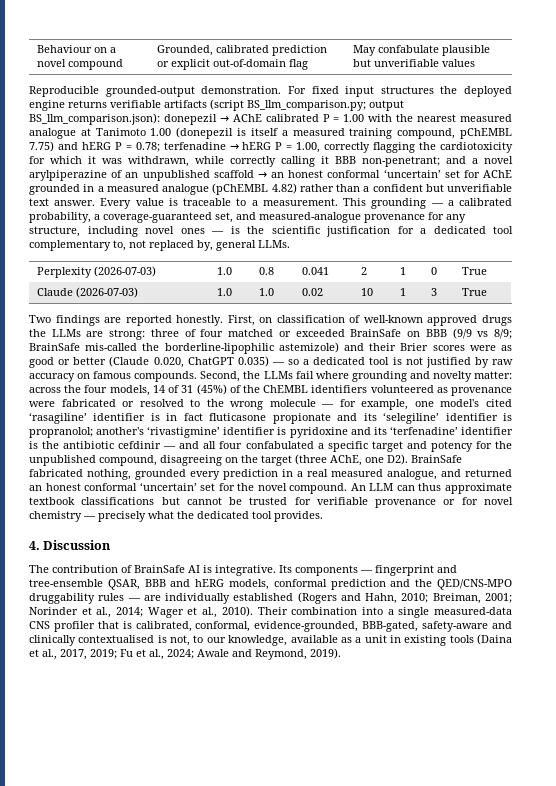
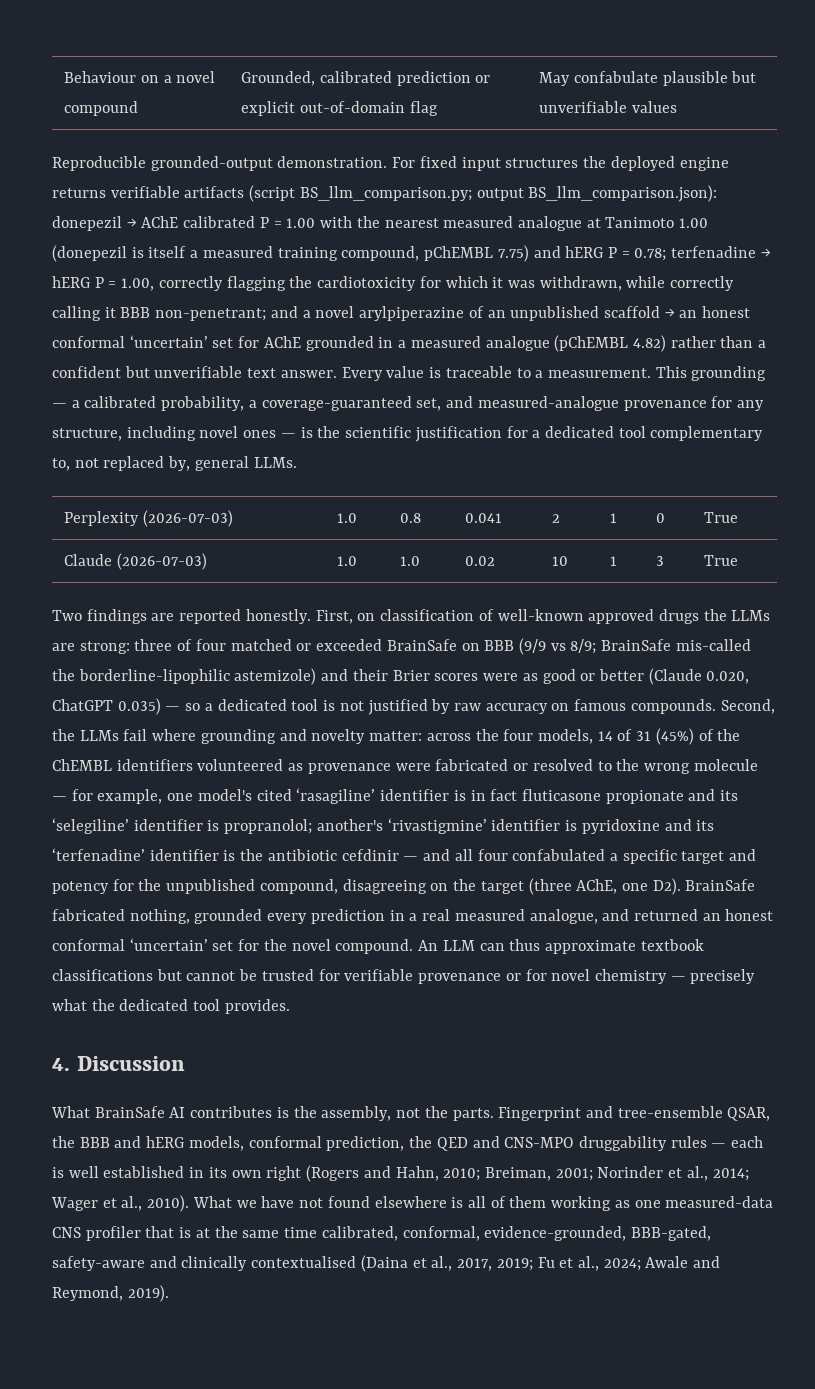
- The contribution of BrainSafe AI is integrative. Its components — fingerprint and tree-ensemble QSAR, BBB and hERG models, conformal prediction and the QED/CNS-MPO druggability rules — are individually established (Rogers and Hahn, 2010; Breiman, 2001; Norinder et al., 2014; Wager et al., 2010).
+ What BrainSafe AI contributes is the assembly, not the parts. Fingerprint and tree-ensemble QSAR, the BBB and hERG models, conformal prediction, the QED and CNS-MPO druggability rules — each is well established in its own right (Rogers and Hahn, 2010; Breiman, 2001; Norinder et al., 2014; Wager et al., 2010).
- Their combination into a single measured-data CNS profiler that is calibrated, conformal, evidence-grounded, BBB-gated, safety-aware and clinically contextualised is not, to our knowledge, available as a unit in existing tools (Daina et al., 2017, 2019; Fu et al., 2024; Awale and Reymond, 2019).
+ What we have not found elsewhere is all of them working as one measured-data CNS profiler that is at the same time calibrated, conformal, evidence-grounded, BBB-gated, safety-aware and clinically contextualised (Daina et al., 2017, 2019; Fu et al., 2024; Awale and Reymond, 2019).

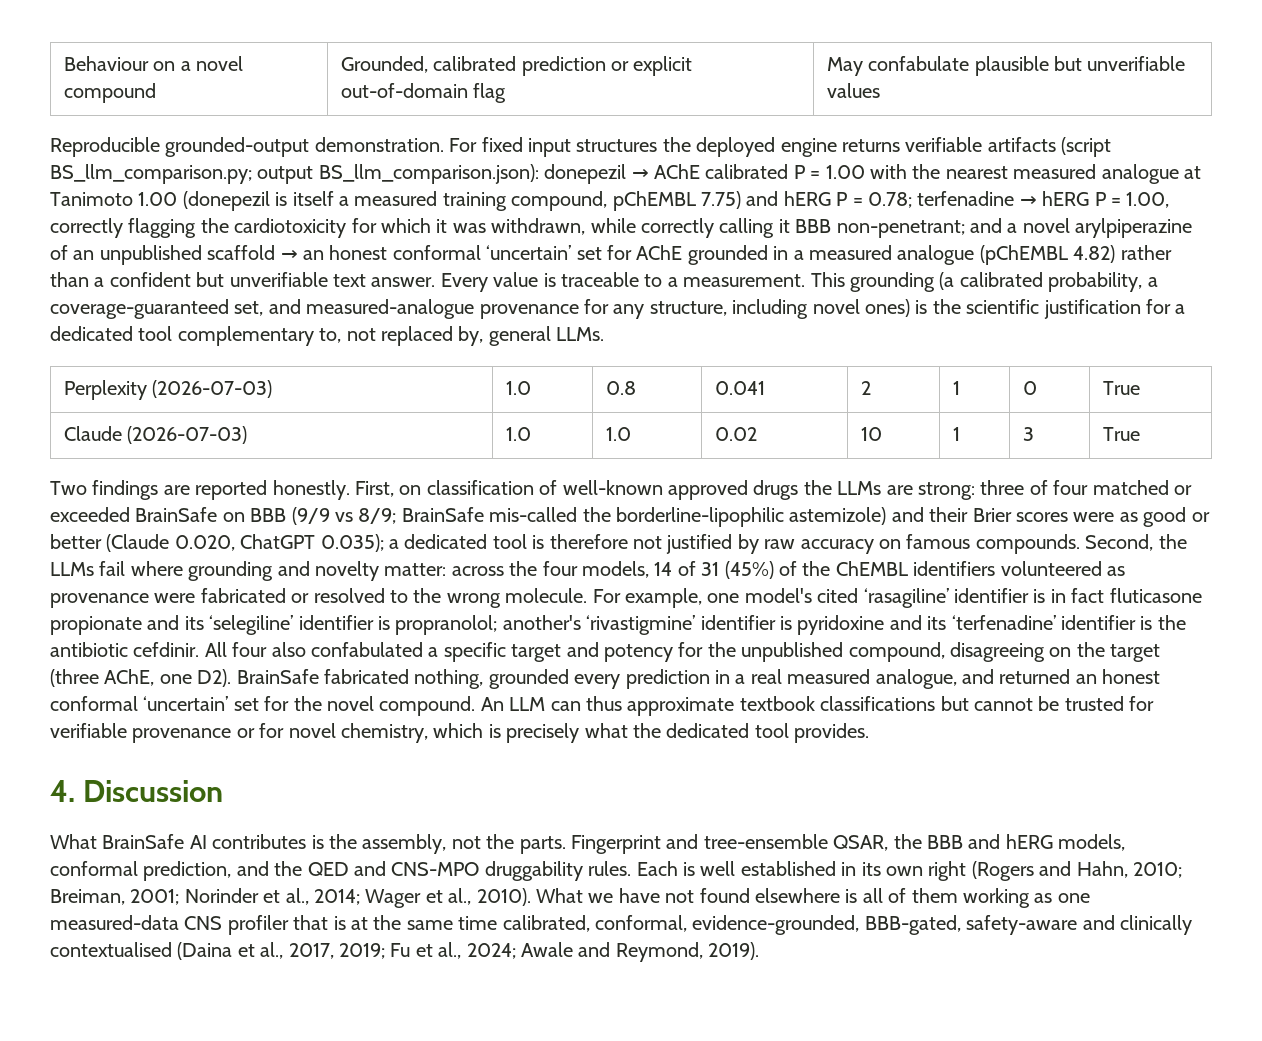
- This grounding — a calibrated probability, a coverage-guaranteed set, and measured-analogue provenance for any structure, including novel ones — is the scientific justification for a dedicated tool complementary to, not replaced by, general LLMs.
+ This grounding (a calibrated probability, a coverage-guaranteed set, and measured-analogue provenance for any structure, including novel ones) is the scientific justification for a dedicated tool complementary to, not replaced by, general LLMs.
- First, on classification of well-known approved drugs the LLMs are strong: three of four matched or exceeded BrainSafe on BBB (9/9 vs 8/9; BrainSafe mis-called the borderline-lipophilic astemizole) and their Brier scores were as good or better (Claude 0.020, ChatGPT 0.035) — so a dedicated tool is not justified by raw accuracy on famous compounds.
+ First, on classification of well-known approved drugs the LLMs are strong: three of four matched or exceeded BrainSafe on BBB (9/9 vs 8/9; BrainSafe mis-called the borderline-lipophilic astemizole) and their Brier scores were as good or better (Claude 0.020, ChatGPT 0.035); a dedicated tool is therefore not justified by raw accuracy on famous compounds.
- across the four models, 14 of 31 (45%) of the ChEMBL identifiers volunteered as provenance were fabricated or resolved to the wrong molecule — for example, one model's cited ‘rasagiline’ identifier is in fact fluticasone propionate and its ‘selegiline’ identifier is propranolol;
+ across the four models, 14 of 31 (45%) of the ChEMBL identifiers volunteered as provenance were fabricated or resolved to the wrong molecule. For example, one model's cited ‘rasagiline’ identifier is in fact fluticasone propionate and its ‘selegiline’ identifier is propranolol;
- another's ‘rivastigmine’ identifier is pyridoxine and its ‘terfenadine’ identifier is the antibiotic cefdinir — and all four confabulated a specific target and potency for the unpublished compound, disagreeing on the target (three AChE, one D2). BrainSafe fabricated nothing, grounded every prediction in a real measured analogue, and returned an honest conformal ‘uncertain’ set for the novel compound.
+ another's ‘rivastigmine’ identifier is pyridoxine and its ‘terfenadine’ identifier is the antibiotic cefdinir. All four also confabulated a specific target and potency for the unpublished compound, disagreeing on the target (three AChE, one D2). BrainSafe fabricated nothing, grounded every prediction in a real measured analogue, and returned an honest conformal ‘uncertain’ set for the novel compound.
- An LLM can thus approximate textbook classifications but cannot be trusted for verifiable provenance or for novel chemistry — precisely what the dedicated tool provides.
+ An LLM can thus approximate textbook classifications but cannot be trusted for verifiable provenance or for novel chemistry, which is precisely what the dedicated tool provides.
- Fingerprint and tree-ensemble QSAR, the BBB and hERG models, conformal prediction, the QED and CNS-MPO druggability rules — each is well established in its own right (Rogers and Hahn, 2010; Breiman, 2001; Norinder et al., 2014; Wager et al., 2010).
+ Fingerprint and tree-ensemble QSAR, the BBB and hERG models, conformal prediction, and the QED and CNS-MPO druggability rules. Each is well established in its own right (Rogers and Hahn, 2010; Breiman, 2001; Norinder et al., 2014; Wager et al., 2010).

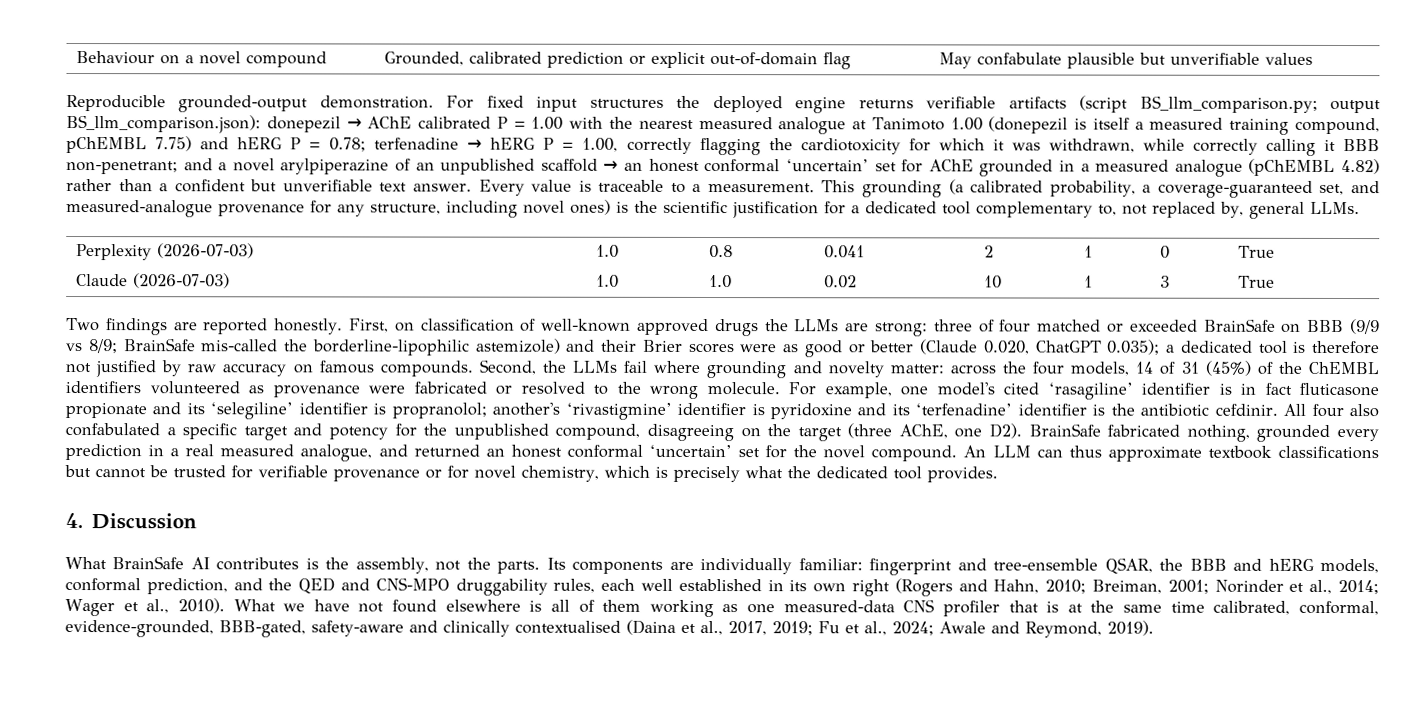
- Fingerprint and tree-ensemble QSAR, the BBB and hERG models, conformal prediction, and the QED and CNS-MPO druggability rules. Each is well established in its own right (Rogers and Hahn, 2010; Breiman, 2001; Norinder et al., 2014; Wager et al., 2010).
+ Its components are individually familiar: fingerprint and tree-ensemble QSAR, the BBB and hERG models, conformal prediction, and the QED and CNS-MPO druggability rules, each well established in its own right (Rogers and Hahn, 2010; Breiman, 2001; Norinder et al., 2014; Wager et al., 2010).

